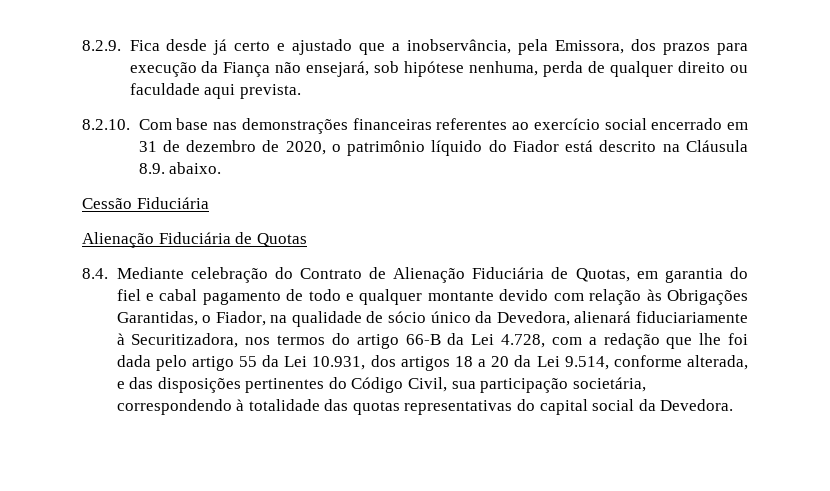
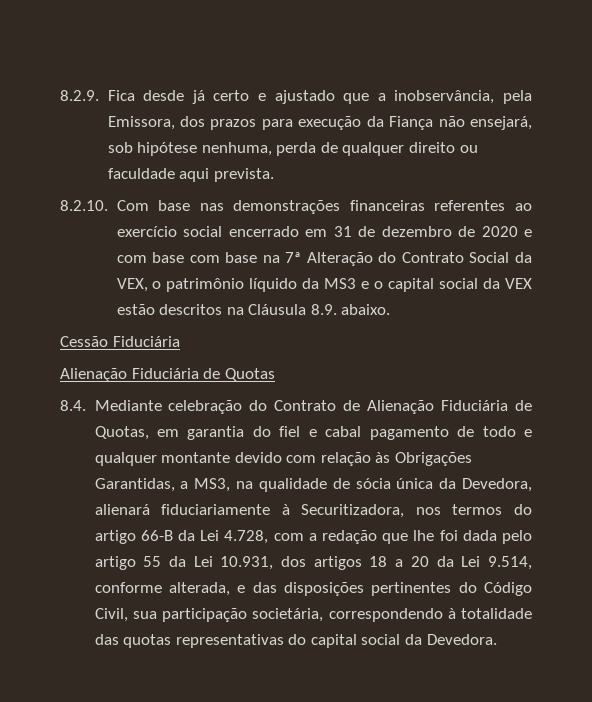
- 8.2.10. Com base nas demonstrações financeiras referentes ao exercício social encerrado em 31 de dezembro de 2020, o patrimônio líquido do Fiador está descrito na Cláusula 8.9. abaixo.
+ 8.2.10. Com base nas demonstrações financeiras referentes ao exercício social encerrado em 31 de dezembro de 2020 e com base com base na 7ª Alteração do Contrato Social da VEX, o patrimônio líquido da MS3 e o capital social da VEX estão descritos na Cláusula 8.9. abaixo.
- 8.4. Mediante celebração do Contrato de Alienação Fiduciária de Quotas, em garantia do fiel e cabal pagamento de todo e qualquer montante devido com relação às Obrigações Garantidas, o Fiador, na qualidade de sócio único da Devedora, alienará fiduciariamente à Securitizadora, nos termos do artigo 66-B da Lei 4.728, com a redação que lhe foi dada pelo artigo 55 da Lei 10.931, dos artigos 18 a 20 da Lei 9.514, conforme alterada, e das disposições pertinentes do Código Civil, sua participação societária, correspondendo à totalidade das quotas representativas do capital social da Devedora.
+ 8.4. Mediante celebração do Contrato de Alienação Fiduciária de Quotas, em garantia do fiel e cabal pagamento de todo e qualquer montante devido com relação às Obrigações Garantidas, a MS3, na qualidade de sócia única da Devedora, alienará fiduciariamente à Securitizadora, nos termos do artigo 66-B da Lei 4.728, com a redação que lhe foi dada pelo artigo 55 da Lei 10.931, dos artigos 18 a 20 da Lei 9.514, conforme alterada, e das disposições pertinentes do Código Civil, sua participação societária, correspondendo à totalidade das quotas representativas do capital social da Devedora.

